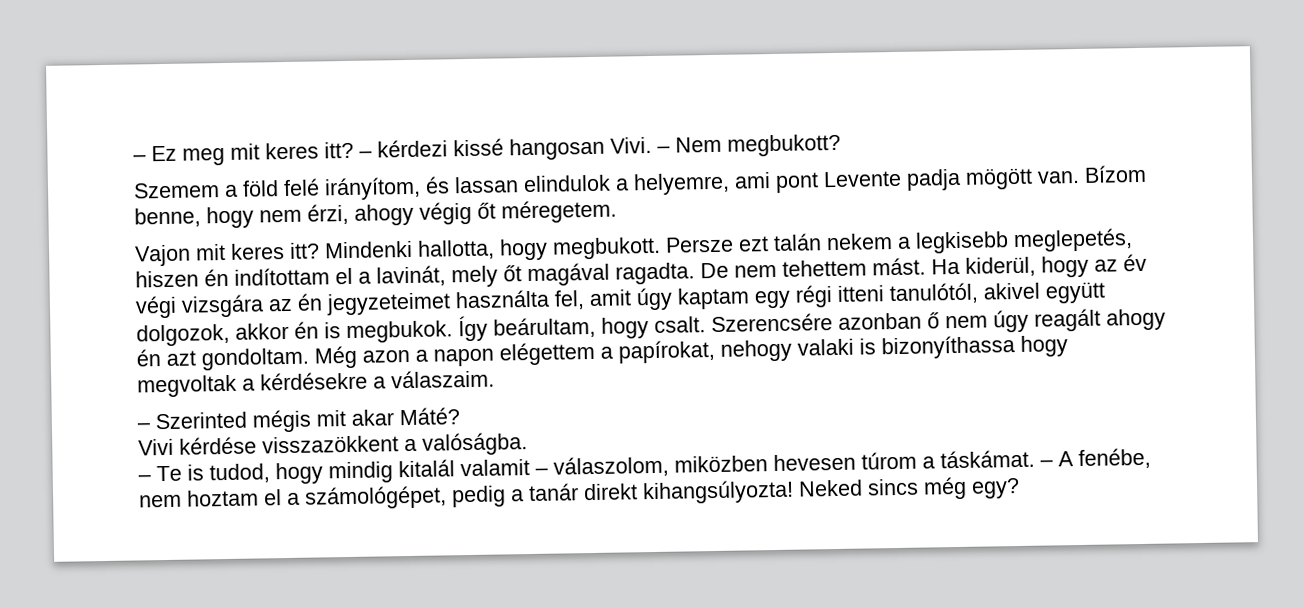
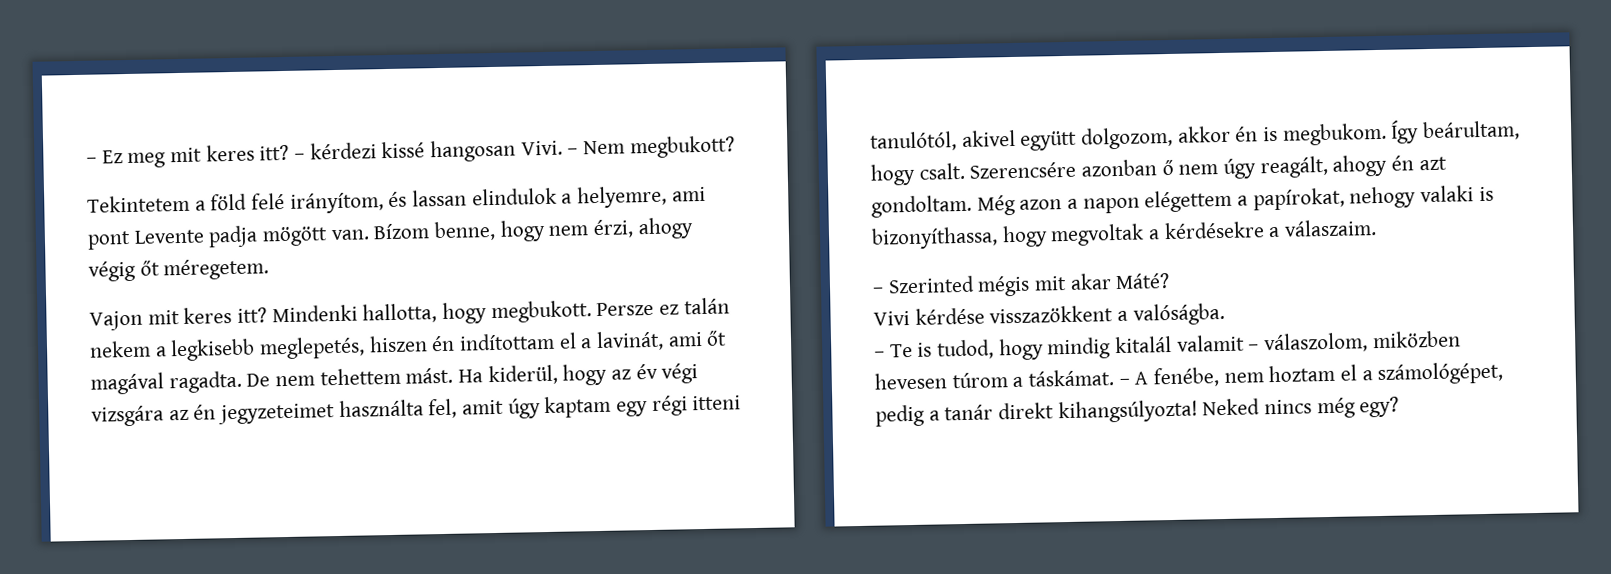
- Szemem a föld felé irányítom, és lassan elindulok a helyemre, ami pont Levente padja mögött van.
+ Tekintetem a föld felé irányítom, és lassan elindulok a helyemre, ami pont Levente padja mögött van.
- Persze ezt talán nekem a legkisebb meglepetés, hiszen én indítottam el a lavinát, mely őt magával ragadta.
+ Persze ez talán nekem a legkisebb meglepetés, hiszen én indítottam el a lavinát, ami őt magával ragadta.
- Ha kiderül, hogy az év végi vizsgára az én jegyzeteimet használta fel, amit úgy kaptam egy régi itteni tanulótól, akivel együtt dolgozok, akkor én is megbukok.
+ Ha kiderül, hogy az év végi vizsgára az én jegyzeteimet használta fel, amit úgy kaptam egy régi itteni tanulótól, akivel együtt dolgozom, akkor én is megbukom.
- Szerencsére azonban ő nem úgy reagált ahogy én azt gondoltam.
+ Szerencsére azonban ő nem úgy reagált, ahogy én azt gondoltam.
- Még azon a napon elégettem a papírokat, nehogy valaki is bizonyíthassa hogy megvoltak a kérdésekre a válaszaim.
+ Még azon a napon elégettem a papírokat, nehogy valaki is bizonyíthassa, hogy megvoltak a kérdésekre a válaszaim.
- Neked sincs még egy?
+ Neked nincs még egy?

